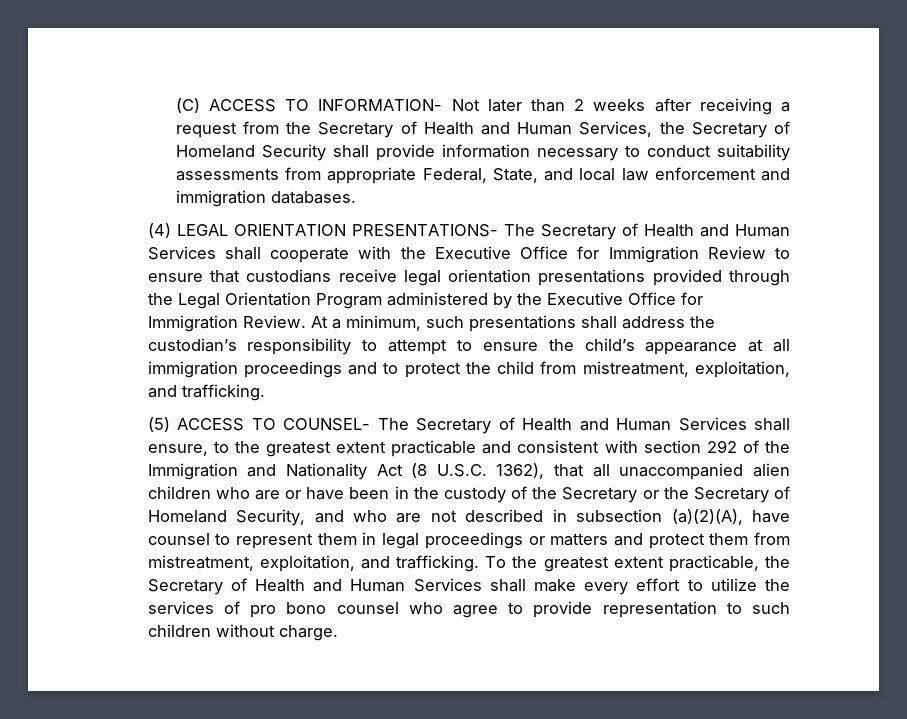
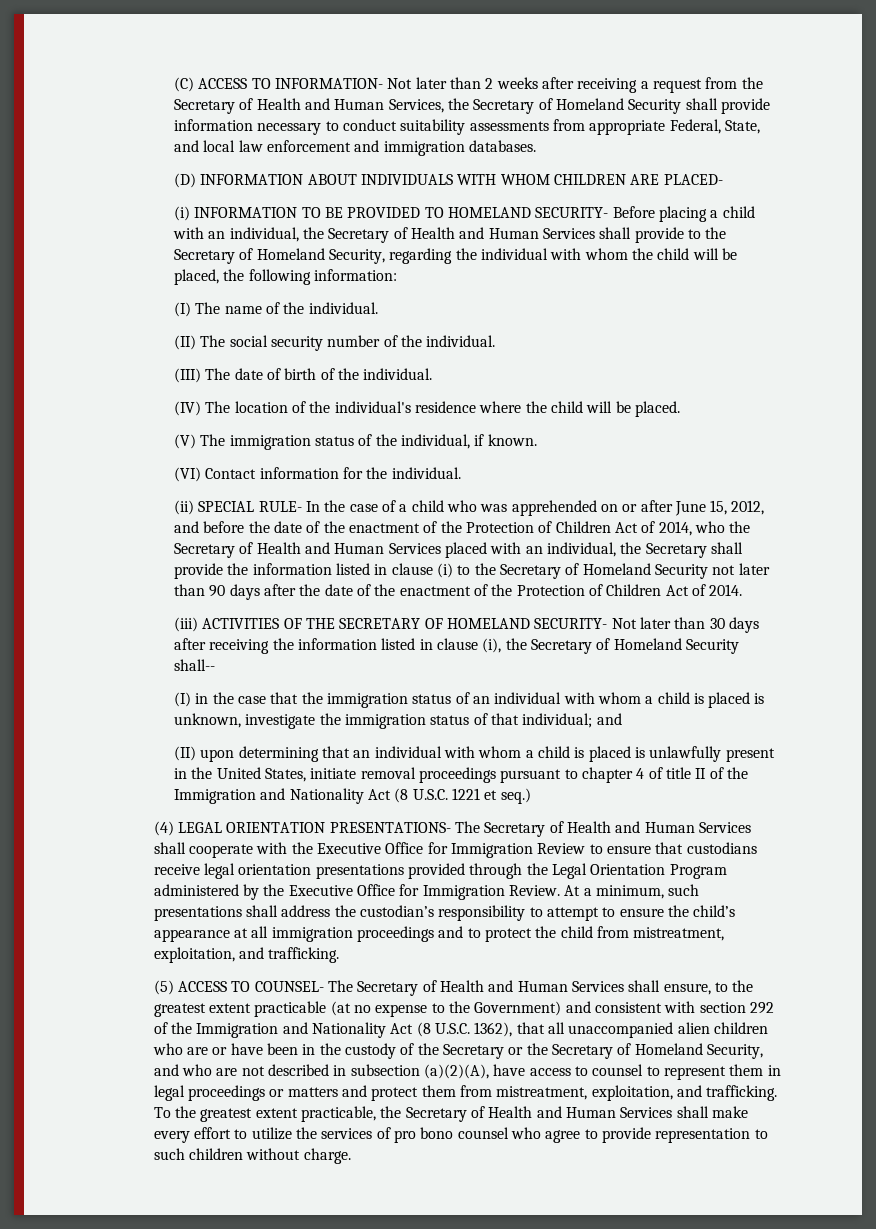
+ (D) INFORMATION ABOUT INDIVIDUALS WITH WHOM CHILDREN ARE PLACED-
+ (i) INFORMATION TO BE PROVIDED TO HOMELAND SECURITY- Before placing a child with an individual, the Secretary of Health and Human Services shall provide to the Secretary of Homeland Security, regarding the individual with whom the child will be placed, the following information:
+ (I) The name of the individual.
+ (II) The social security number of the individual.
+ (III) The date of birth of the individual.
+ (IV) The location of the individual's residence where the child will be placed.
+ (V) The immigration status of the individual, if known.
+ (VI) Contact information for the individual.
+ (ii) SPECIAL RULE- In the case of a child who was apprehended on or after June 15, 2012, and before the date of the enactment of the Protection of Children Act of 2014, who the Secretary of Health and Human Services placed with an individual, the Secretary shall provide the information listed in clause (i) to the Secretary of Homeland Security not later than 90 days after the date of the enactment of the Protection of Children Act of 2014.
+ (iii) ACTIVITIES OF THE SECRETARY OF HOMELAND SECURITY- Not later than 30 days after receiving the information listed in clause (i), the Secretary of Homeland Security shall--
+ (I) in the case that the immigration status of an individual with whom a child is placed is unknown, investigate the immigration status of that individual; and
+ (II) upon determining that an individual with whom a child is placed is unlawfully present in the United States, initiate removal proceedings pursuant to chapter 4 of title II of the Immigration and Nationality Act (8 U.S.C. 1221 et seq.)
- (5) ACCESS TO COUNSEL- The Secretary of Health and Human Services shall ensure, to the greatest extent practicable and consistent with section 292 of the Immigration and Nationality Act (8 U.S.C. 1362), that all unaccompanied alien children who are or have been in the custody of the Secretary or the Secretary of Homeland Security, and who are not described in subsection (a)(2)(A), have counsel to represent them in legal proceedings or matters and protect them from mistreatment, exploitation, and trafficking.
+ (5) ACCESS TO COUNSEL- The Secretary of Health and Human Services shall ensure, to the greatest extent practicable (at no expense to the Government) and consistent with section 292 of the Immigration and Nationality Act (8 U.S.C. 1362), that all unaccompanied alien children who are or have been in the custody of the Secretary or the Secretary of Homeland Security, and who are not described in subsection (a)(2)(A), have access to counsel to represent them in legal proceedings or matters and protect them from mistreatment, exploitation, and trafficking.

